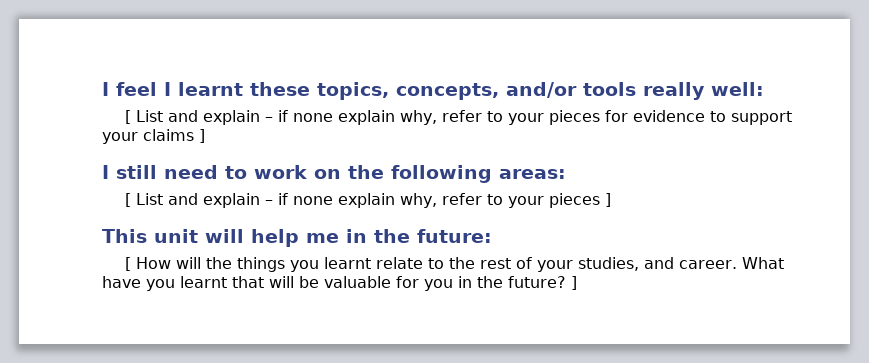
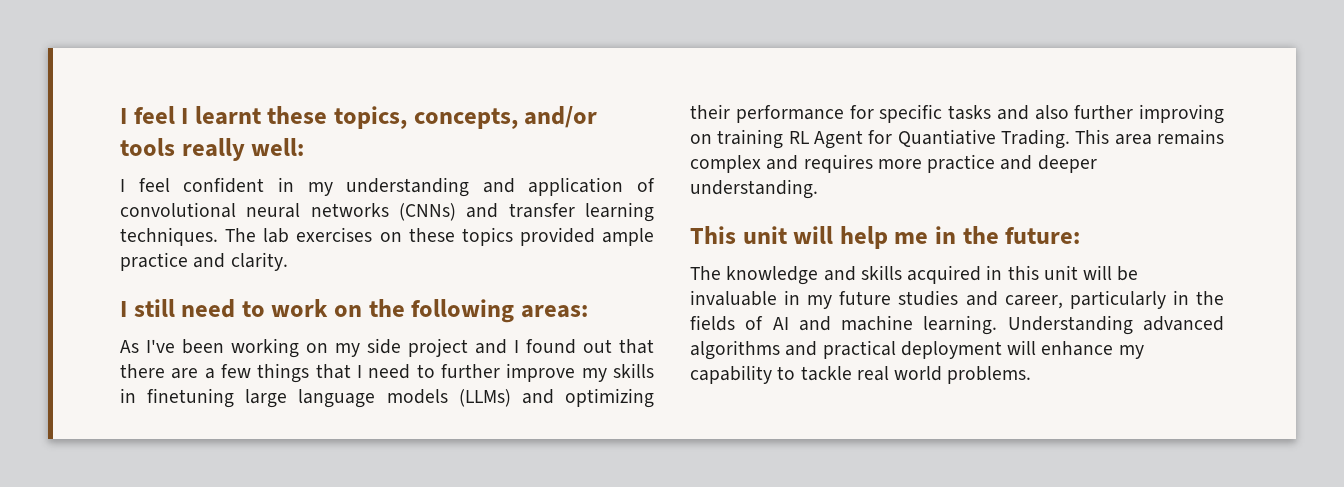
- [ List and explain – if none explain why, refer to your pieces for evidence to support your claims ]
+ I feel confident in my understanding and application of convolutional neural networks (CNNs) and transfer learning techniques. The lab exercises on these topics provided ample practice and clarity.
- [ List and explain – if none explain why, refer to your pieces ]
+ As I've been working on my side project and I found out that there are a few things that I need to further improve my skills in finetuning large language models (LLMs) and optimizing their performance for specific tasks and also further improving on training RL Agent for Quantiative Trading. This area remains complex and requires more practice and deeper understanding.
- [ How will the things you learnt relate to the rest of your studies, and career. What have you learnt that will be valuable for you in the future? ]
+ The knowledge and skills acquired in this unit will be invaluable in my future studies and career, particularly in the fields of AI and machine learning. Understanding advanced algorithms and practical deployment will enhance my capability to tackle real world problems.

